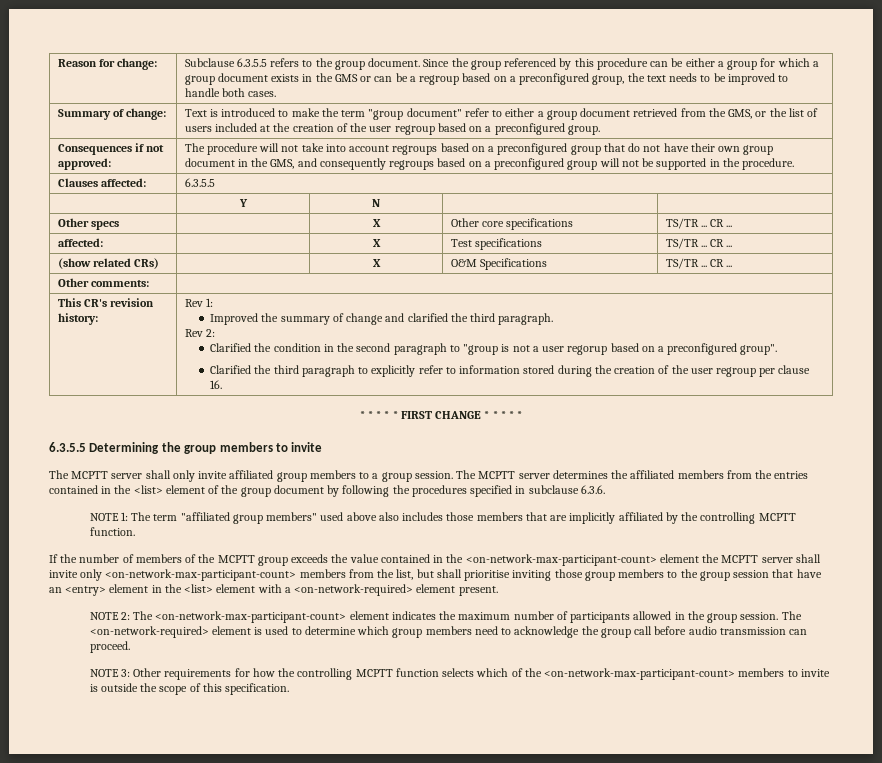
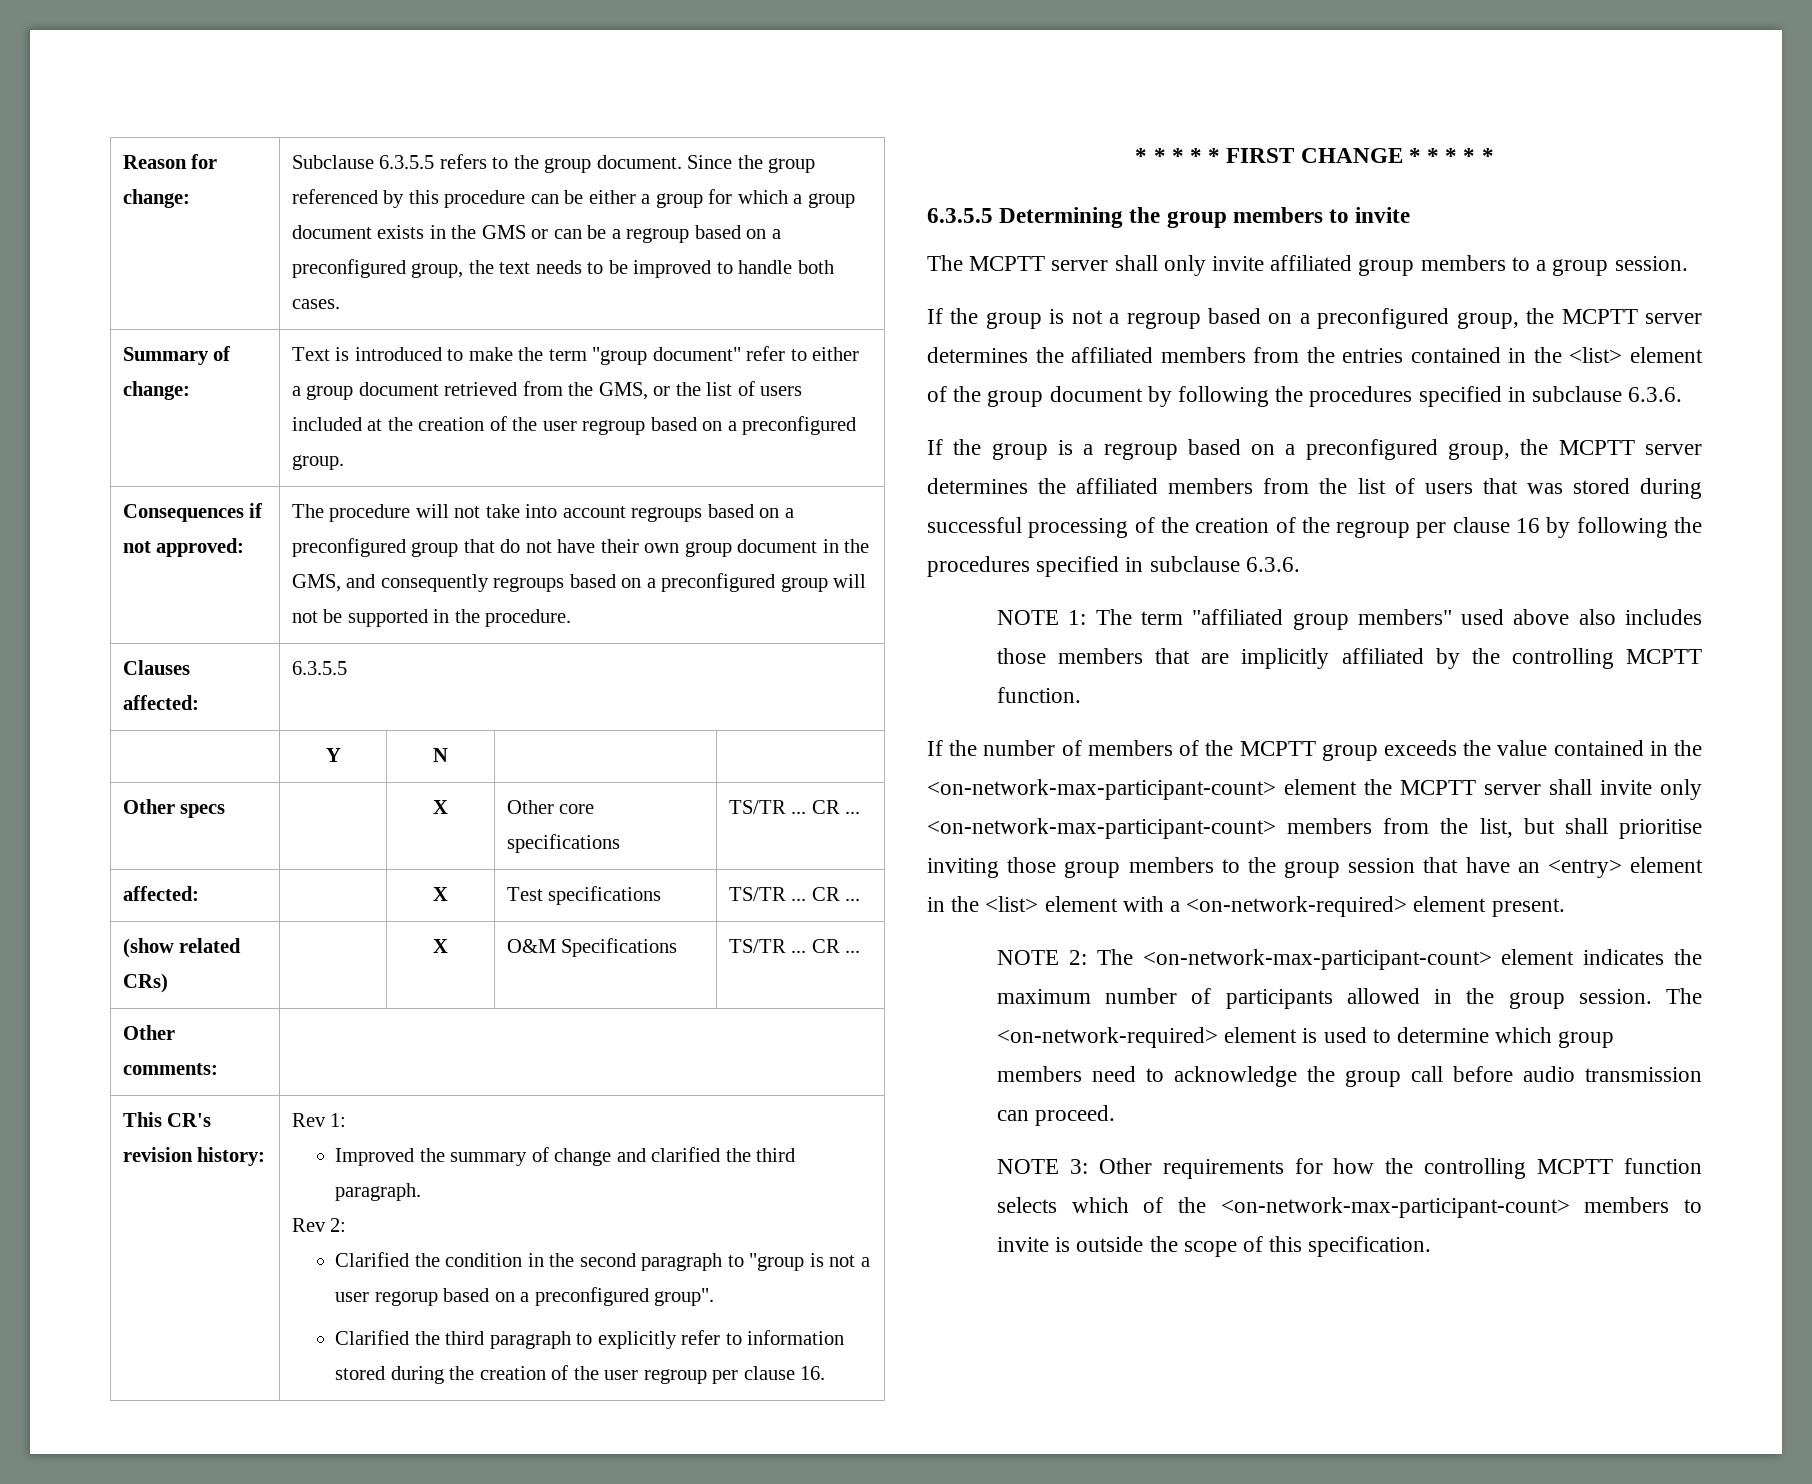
- The MCPTT server shall only invite affiliated group members to a group session. The MCPTT server determines the affiliated members from the entries contained in the <list> element of the group document by following the procedures specified in subclause 6.3.6.
+ The MCPTT server shall only invite affiliated group members to a group session.
+ If the group is not a regroup based on a preconfigured group, the MCPTT server determines the affiliated members from the entries contained in the <list> element of the group document by following the procedures specified in subclause 6.3.6.
+ If the group is a regroup based on a preconfigured group, the MCPTT server determines the affiliated members from the list of users that was stored during successful processing of the creation of the regroup per clause 16 by following the procedures specified in subclause 6.3.6.

